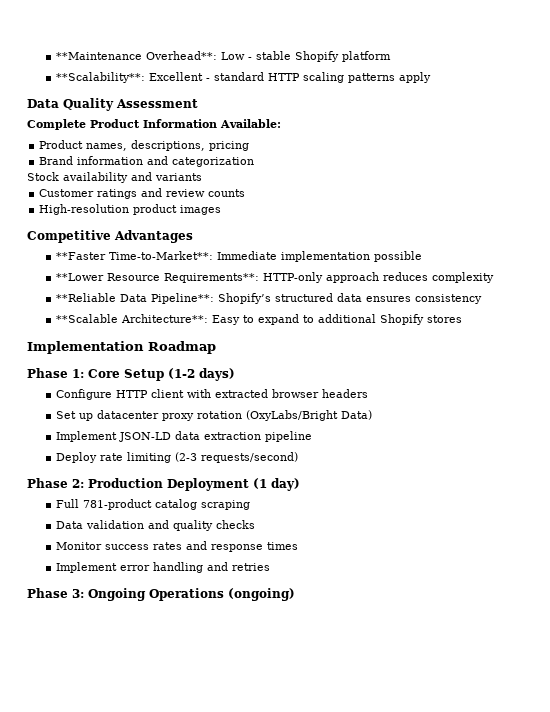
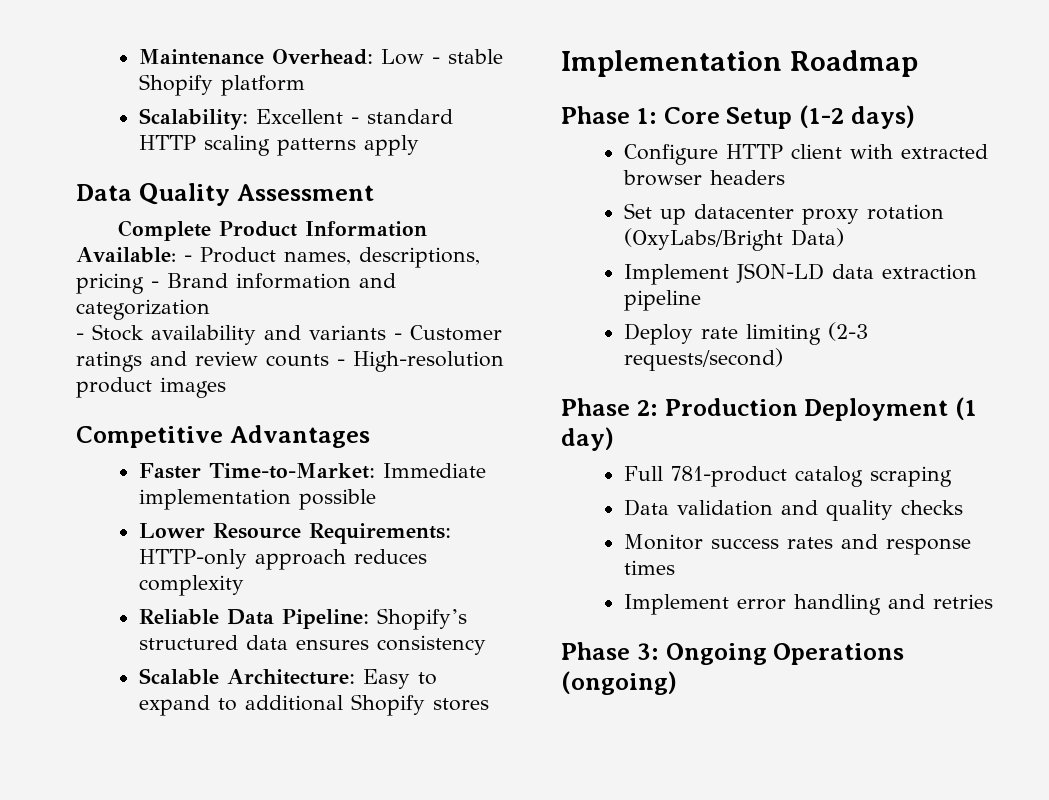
- **Maintenance Overhead**: Low - stable Shopify platform
+ Maintenance Overhead: Low - stable Shopify platform
- **Scalability**: Excellent - standard HTTP scaling patterns apply
+ Scalability: Excellent - standard HTTP scaling patterns apply
- Complete Product Information Available:
- Product names, descriptions, pricing
- Brand information and categorization
+ Complete Product Information Available: - Product names, descriptions, pricing - Brand information and categorization
- Stock availability and variants
- Customer ratings and review counts
- High-resolution product images
+ - Stock availability and variants - Customer ratings and review counts - High-resolution product images
- **Faster Time-to-Market**: Immediate implementation possible
+ Faster Time-to-Market: Immediate implementation possible
- **Lower Resource Requirements**: HTTP-only approach reduces complexity
+ Lower Resource Requirements: HTTP-only approach reduces complexity
- **Reliable Data Pipeline**: Shopify’s structured data ensures consistency
+ Reliable Data Pipeline: Shopify’s structured data ensures consistency
- **Scalable Architecture**: Easy to expand to additional Shopify stores
+ Scalable Architecture: Easy to expand to additional Shopify stores

